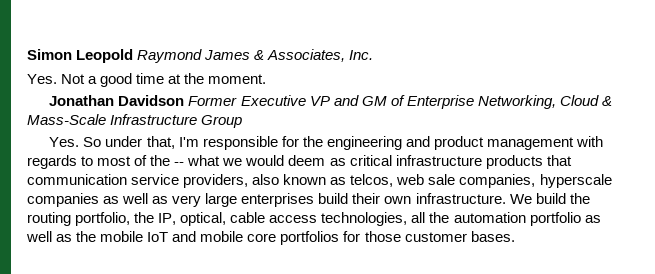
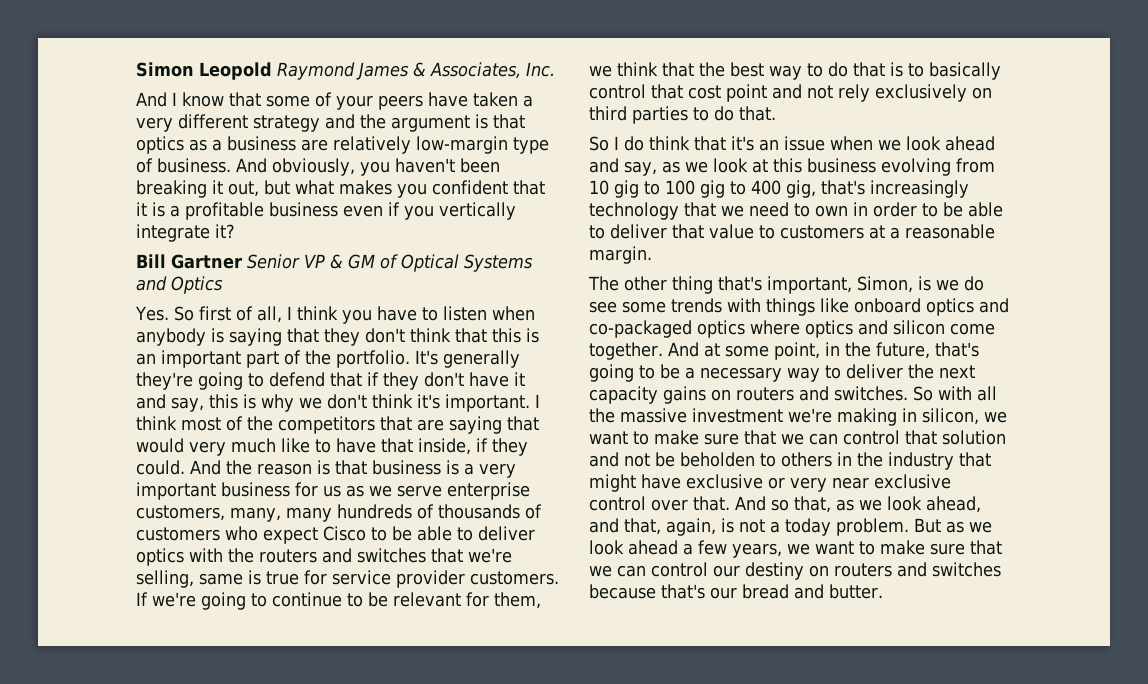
- Yes. Not a good time at the moment.
- Jonathan Davidson Former Executive VP and GM of Enterprise Networking, Cloud & Mass-Scale Infrastructure Group
- Yes. So under that, I'm responsible for the engineering and product management with regards to most of the -- what we would deem as critical infrastructure products that communication service providers, also known as telcos, web sale companies, hyperscale companies as well as very large enterprises build their own infrastructure. We build the routing portfolio, the IP, optical, cable access technologies, all the automation portfolio as well as the mobile IoT and mobile core portfolios for those customer bases.
+ And I know that some of your peers have taken a very different strategy and the argument is that optics as a business are relatively low-margin type of business. And obviously, you haven't been breaking it out, but what makes you confident that it is a profitable business even if you vertically integrate it?
+ Bill Gartner Senior VP & GM of Optical Systems and Optics
+ Yes. So first of all, I think you have to listen when anybody is saying that they don't think that this is an important part of the portfolio. It's generally they're going to defend that if they don't have it and say, this is why we don't think it's important. I think most of the competitors that are saying that would very much like to have that inside, if they could. And the reason is that business is a very important business for us as we serve enterprise customers, many, many hundreds of thousands of customers who expect Cisco to be able to deliver optics with the routers and switches that we're selling, same is true for service provider customers. If we're going to continue to be relevant for them, we think that the best way to do that is to basically control that cost point and not rely exclusively on third parties to do that.
+ So I do think that it's an issue when we look ahead and say, as we look at this business evolving from 10 gig to 100 gig to 400 gig, that's increasingly technology that we need to own in order to be able to deliver that value to customers at a reasonable margin.
+ The other thing that's important, Simon, is we do see some trends with things like onboard optics and co-packaged optics where optics and silicon come together. And at some point, in the future, that's going to be a necessary way to deliver the next capacity gains on routers and switches. So with all the massive investment we're making in silicon, we want to make sure that we can control that solution and not be beholden to others in the industry that might have exclusive or very near exclusive control over that. And so that, as we look ahead, and that, again, is not a today problem. But as we look ahead a few years, we want to make sure that we can control our destiny on routers and switches because that's our bread and butter.

